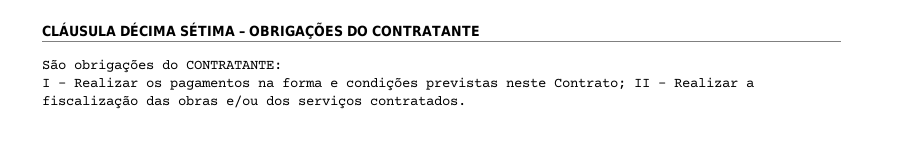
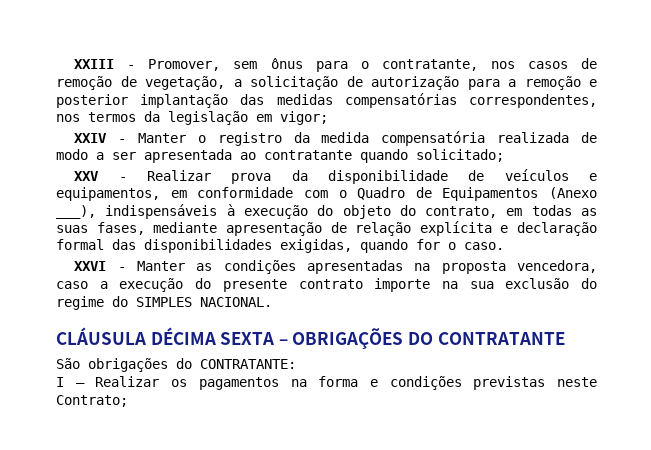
+ XXIII - Promover, sem ônus para o contratante, nos casos de remoção de vegetação, a solicitação de autorização para a remoção e posterior implantação das medidas compensatórias correspondentes, nos termos da legislação em vigor;
+ XXIV - Manter o registro da medida compensatória realizada de modo a ser apresentada ao contratante quando solicitado;
+ XXV - Realizar prova da disponibilidade de veículos e equipamentos, em conformidade com o Quadro de Equipamentos (Anexo ___), indispensáveis à execução do objeto do contrato, em todas as suas fases, mediante apresentação de relação explícita e declaração formal das disponibilidades exigidas, quando for o caso.
+ XXVI - Manter as condições apresentadas na proposta vencedora, caso a execução do presente contrato importe na sua exclusão do regime do SIMPLES NACIONAL.
- CLÁUSULA DÉCIMA SÉTIMA – OBRIGAÇÕES DO CONTRATANTE
+ CLÁUSULA DÉCIMA SEXTA – OBRIGAÇÕES DO CONTRATANTE
- I – Realizar os pagamentos na forma e condições previstas neste Contrato; II – Realizar a fiscalização das obras e/ou dos serviços contratados.
+ I – Realizar os pagamentos na forma e condições previstas neste Contrato;

